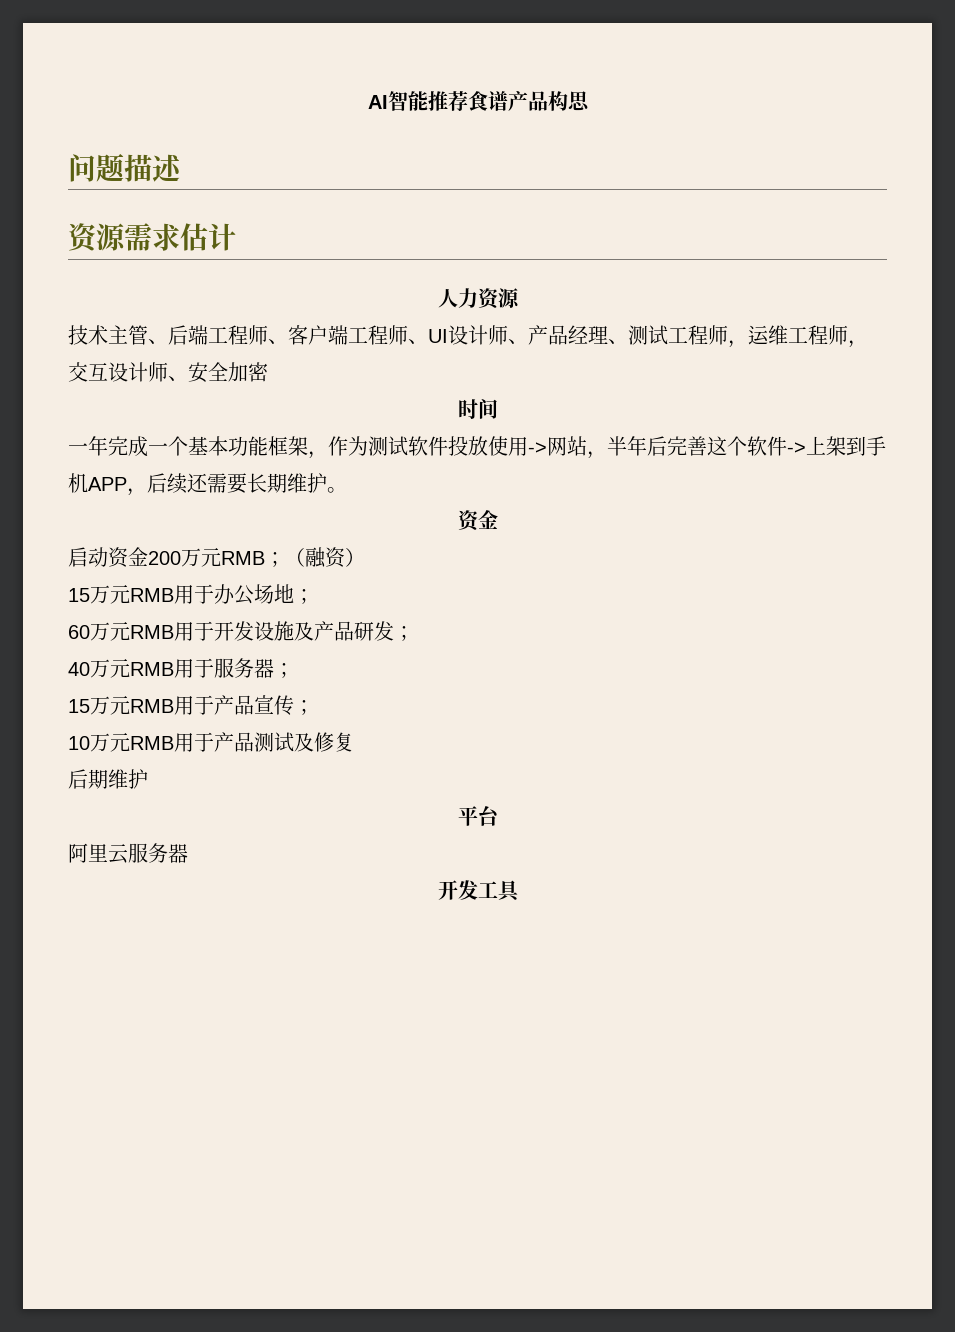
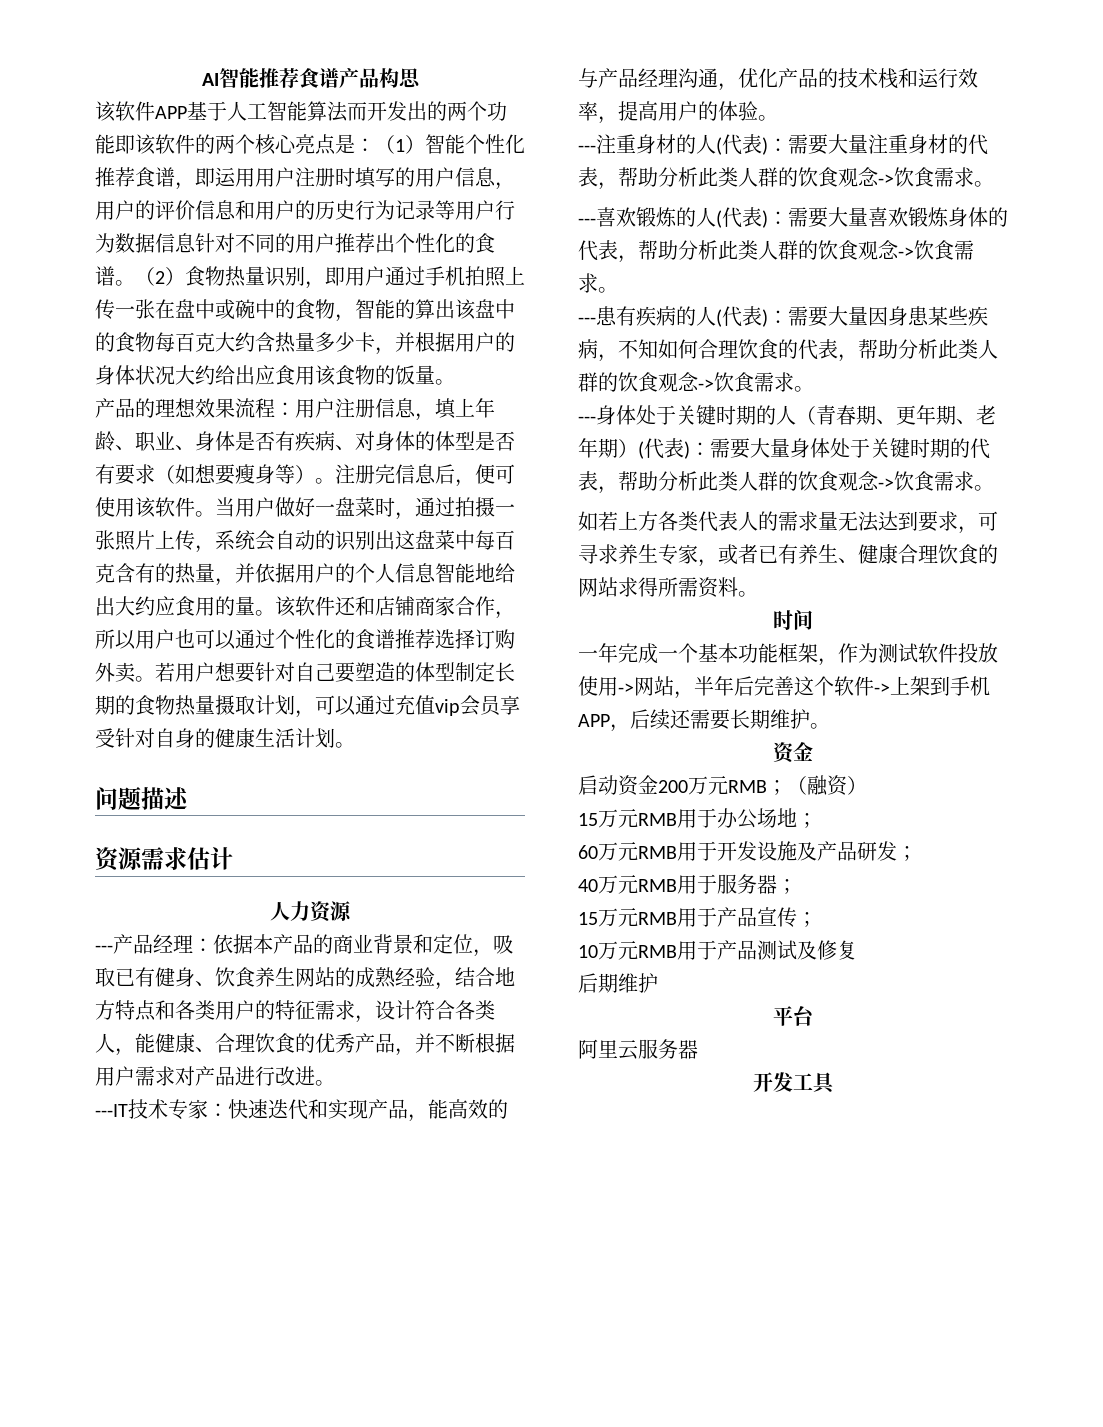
+ 该软件APP基于人工智能算法而开发出的两个功能即该软件的两个核心亮点是：（1）智能个性化推荐食谱，即运用用户注册时填写的用户信息，用户的评价信息和用户的历史行为记录等用户行为数据信息针对不同的用户推荐出个性化的食谱。（2）食物热量识别，即用户通过手机拍照上传一张在盘中或碗中的食物，智能的算出该盘中的食物每百克大约含热量多少卡，并根据用户的身体状况大约给出应食用该食物的饭量。
+ 产品的理想效果流程：用户注册信息，填上年龄、职业、身体是否有疾病、对身体的体型是否有要求（如想要瘦身等）。注册完信息后，便可使用该软件。当用户做好一盘菜时，通过拍摄一张照片上传，系统会自动的识别出这盘菜中每百克含有的热量，并依据用户的个人信息智能地给出大约应食用的量。该软件还和店铺商家合作，所以用户也可以通过个性化的食谱推荐选择订购外卖。若用户想要针对自己要塑造的体型制定长期的食物热量摄取计划，可以通过充值vip会员享受针对自身的健康生活计划。
- 技术主管、后端工程师、客户端工程师、UI设计师、产品经理、测试工程师，运维工程师，交互设计师、安全加密
+ ---产品经理：依据本产品的商业背景和定位，吸取已有健身、饮食养生网站的成熟经验，结合地方特点和各类用户的特征需求，设计符合各类人，能健康、合理饮食的优秀产品，并不断根据用户需求对产品进行改进。
+ ---IT技术专家：快速迭代和实现产品，能高效的与产品经理沟通，优化产品的技术栈和运行效率，提高用户的体验。
+ ---注重身材的人(代表)：需要大量注重身材的代表，帮助分析此类人群的饮食观念->饮食需求。
+ ---喜欢锻炼的人(代表)：需要大量喜欢锻炼身体的代表，帮助分析此类人群的饮食观念->饮食需求。
+ ---患有疾病的人(代表)：需要大量因身患某些疾病，不知如何合理饮食的代表，帮助分析此类人群的饮食观念->饮食需求。
+ ---身体处于关键时期的人（青春期、更年期、老年期）(代表)：需要大量身体处于关键时期的代表，帮助分析此类人群的饮食观念->饮食需求。
+ 如若上方各类代表人的需求量无法达到要求，可寻求养生专家，或者已有养生、健康合理饮食的网站求得所需资料。

